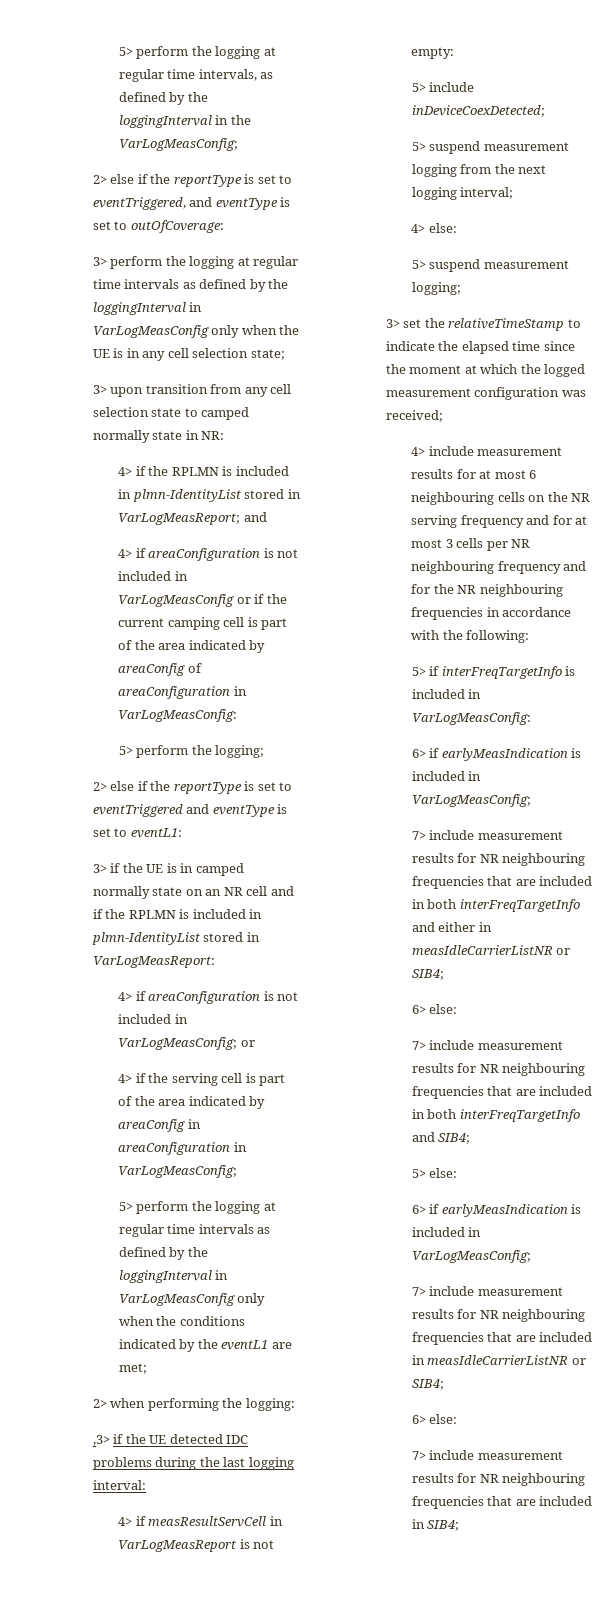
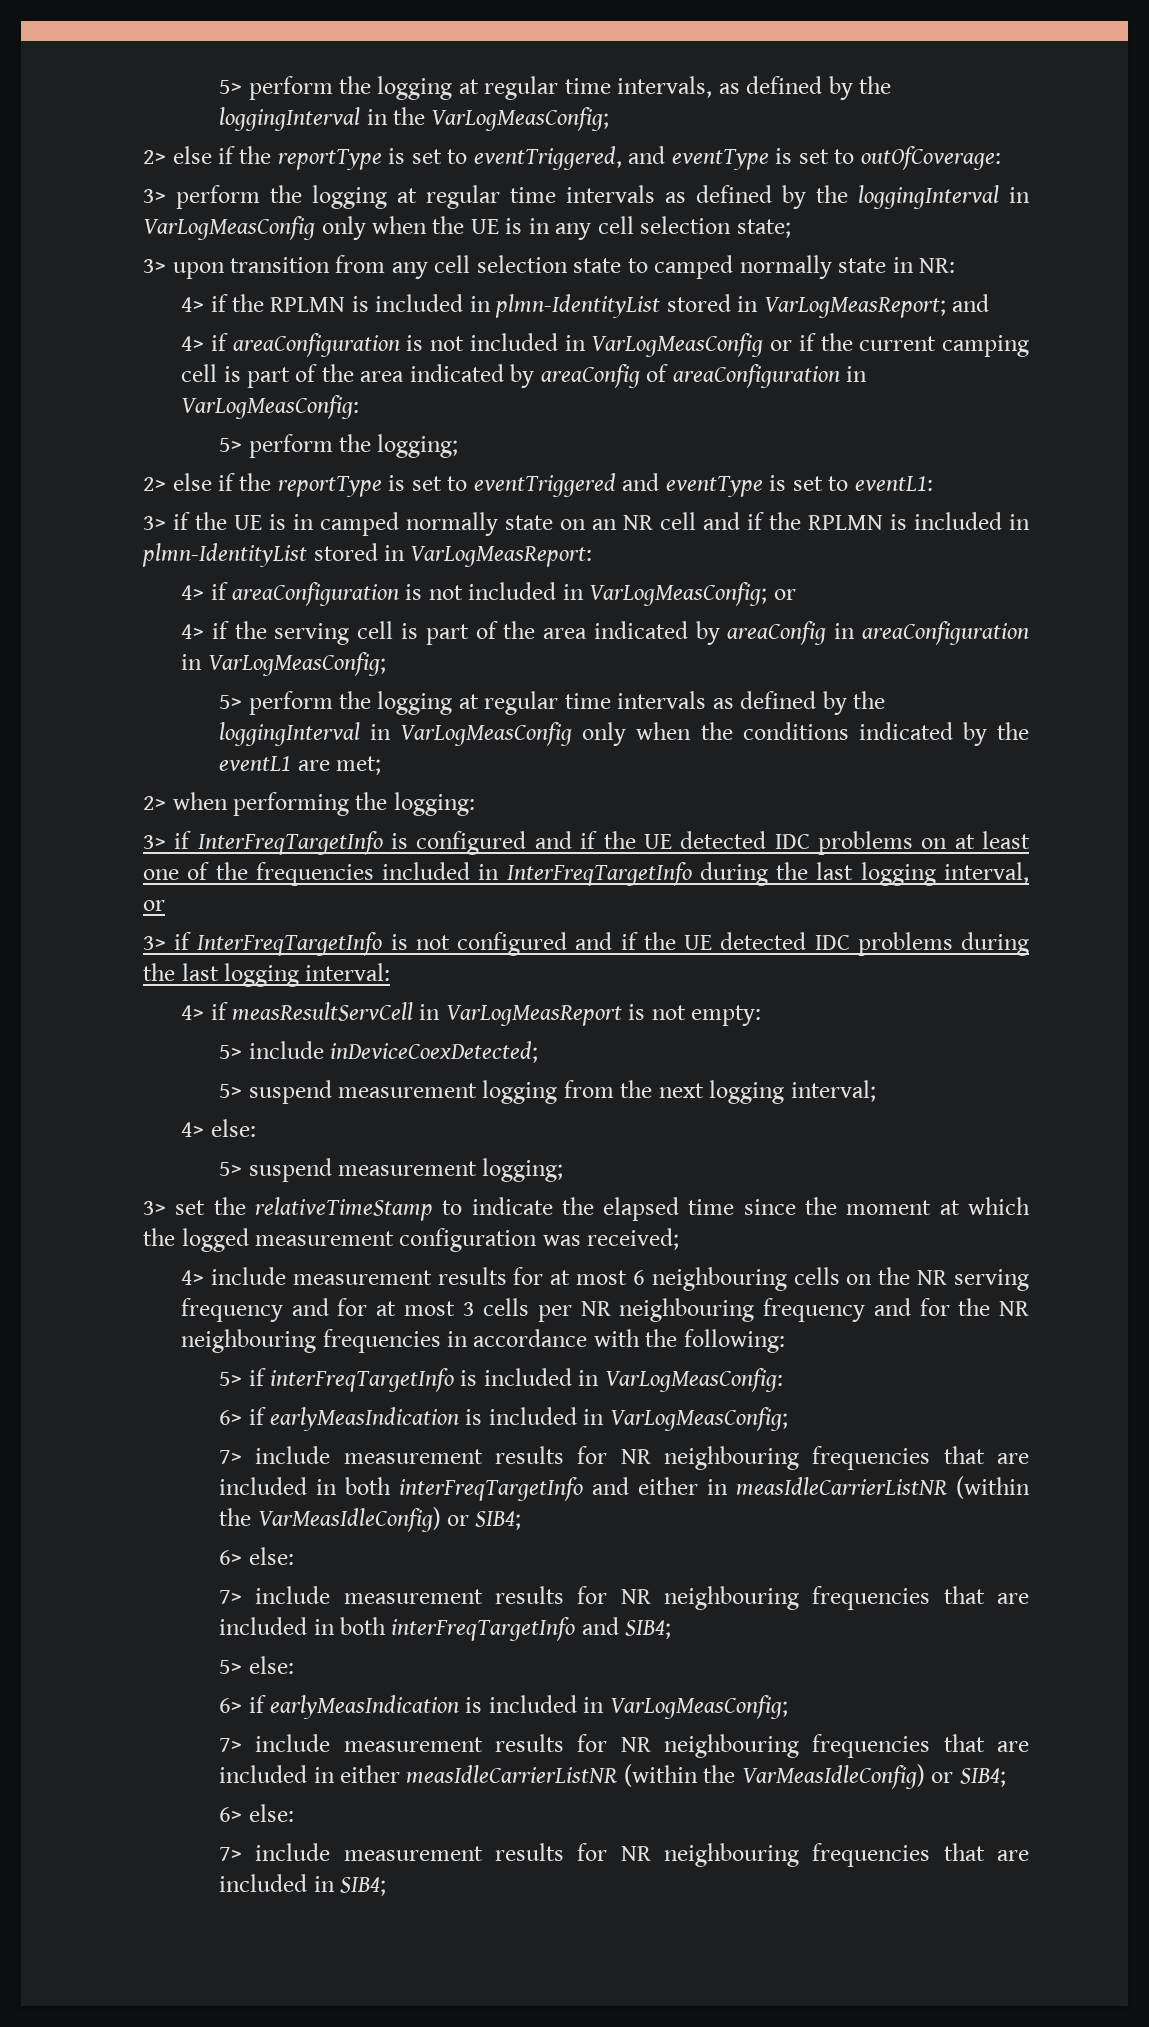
- ,3> if the UE detected IDC problems during the last logging interval:
+ 3> if InterFreqTargetInfo is configured and if the UE detected IDC problems on at least one of the frequencies included in InterFreqTargetInfo during the last logging interval, or
+ 3> if InterFreqTargetInfo is not configured and if the UE detected IDC problems during the last logging interval:
- 7> include measurement results for NR neighbouring frequencies that are included in both interFreqTargetInfo and either in measIdleCarrierListNR or SIB4;
+ 7> include measurement results for NR neighbouring frequencies that are included in both interFreqTargetInfo and either in measIdleCarrierListNR (within the VarMeasIdleConfig) or SIB4;
- 7> include measurement results for NR neighbouring frequencies that are included in measIdleCarrierListNR or SIB4;
+ 7> include measurement results for NR neighbouring frequencies that are included in either measIdleCarrierListNR (within the VarMeasIdleConfig) or SIB4;

